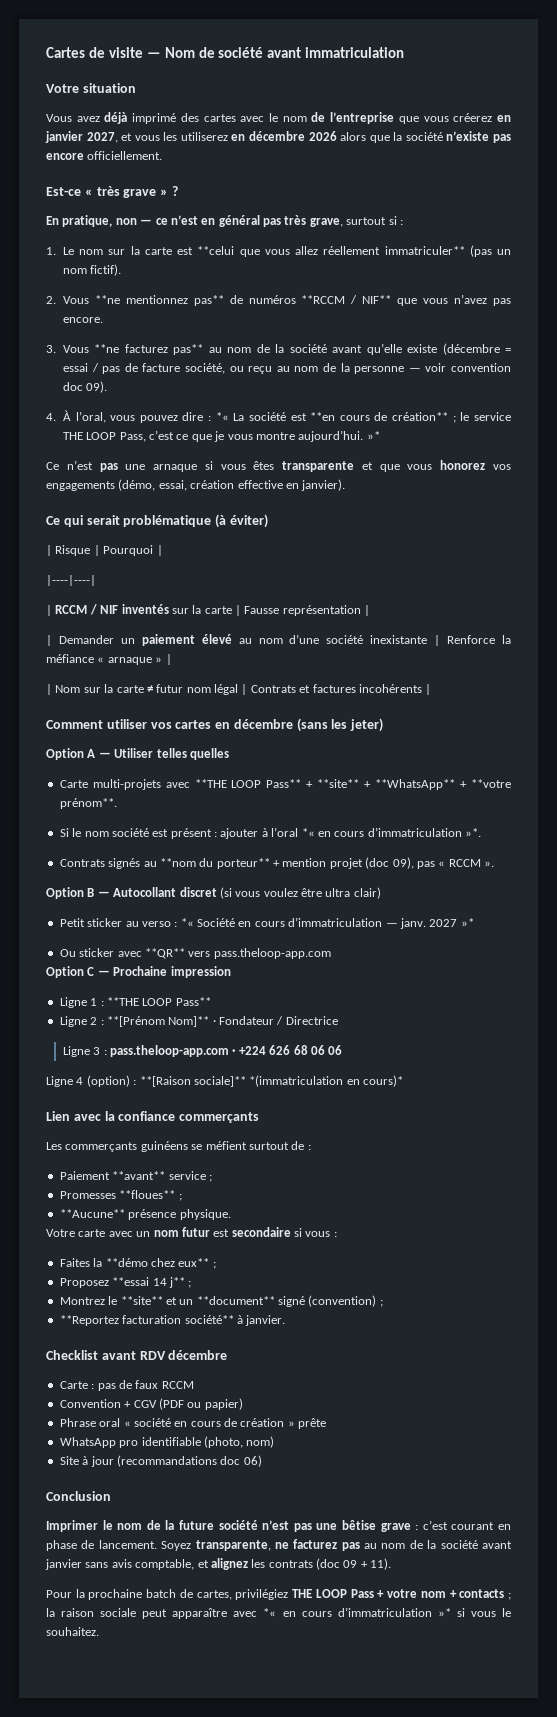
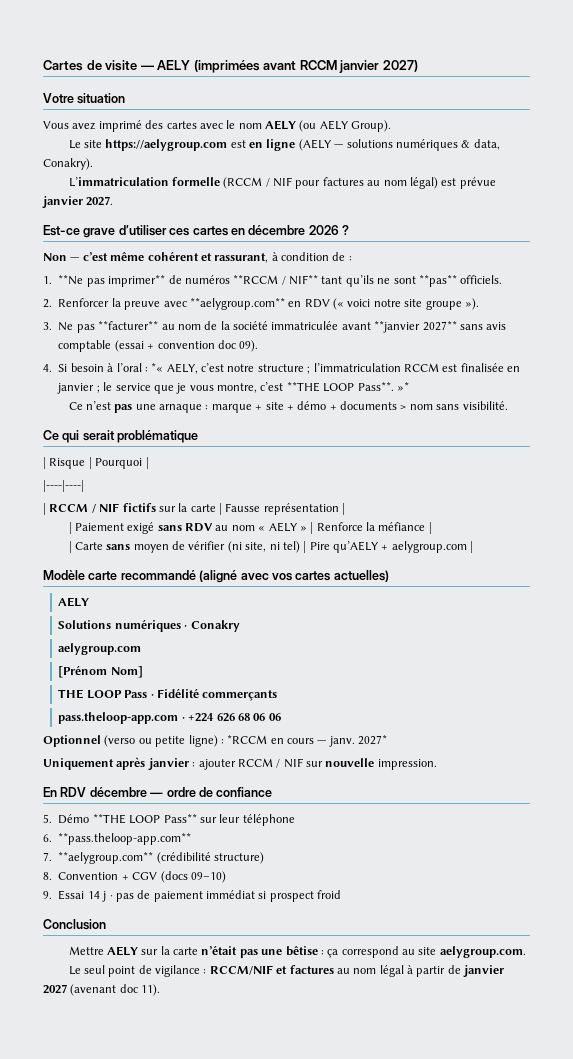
- Cartes de visite — Nom de société avant immatriculation
+ Cartes de visite — AELY (imprimées avant RCCM janvier 2027)
- Vous avez déjà imprimé des cartes avec le nom de l’entreprise que vous créerez en janvier 2027, et vous les utiliserez en décembre 2026 alors que la société n’existe pas encore officiellement.
- Est-ce « très grave » ?
- En pratique, non — ce n’est en général pas très grave, surtout si :
- 1. Le nom sur la carte est **celui que vous allez réellement immatriculer** (pas un nom fictif).
- 2. Vous **ne mentionnez pas** de numéros **RCCM / NIF** que vous n’avez pas encore.
- 3. Vous **ne facturez pas** au nom de la société avant qu’elle existe (décembre = essai / pas de facture société, ou reçu au nom de la personne — voir convention doc 09).
- 4. À l’oral, vous pouvez dire : *« La société est **en cours de création** ; le service THE LOOP Pass, c’est ce que je vous montre aujourd’hui. »*
+ Vous avez imprimé des cartes avec le nom AELY (ou AELY Group).
+ Le site https://aelygroup.com est en ligne (AELY — solutions numériques & data, Conakry).
+ L’immatriculation formelle (RCCM / NIF pour factures au nom légal) est prévue janvier 2027.
+ Est-ce grave d’utiliser ces cartes en décembre 2026 ?
+ Non — c’est même cohérent et rassurant, à condition de :
+ 1. **Ne pas imprimer** de numéros **RCCM / NIF** tant qu’ils ne sont **pas** officiels.
+ 2. Renforcer la preuve avec **aelygroup.com** en RDV (« voici notre site groupe »).
+ 3. Ne pas **facturer** au nom de la société immatriculée avant **janvier 2027** sans avis comptable (essai + convention doc 09).
+ 4. Si besoin à l’oral : *« AELY, c’est notre structure ; l’immatriculation RCCM est finalisée en janvier ; le service que je vous montre, c’est **THE LOOP Pass**. »*
- Ce n’est pas une arnaque si vous êtes transparente et que vous honorez vos engagements (démo, essai, création effective en janvier).
+ Ce n’est pas une arnaque : marque + site + démo + documents > nom sans visibilité.
- Ce qui serait problématique (à éviter)
+ Ce qui serait problématique
- | RCCM / NIF inventés sur la carte | Fausse représentation |
+ | RCCM / NIF fictifs sur la carte | Fausse représentation |
- | Demander un paiement élevé au nom d’une société inexistante | Renforce la méfiance « arnaque » |
- | Nom sur la carte ≠ futur nom légal | Contrats et factures incohérents |
- Comment utiliser vos cartes en décembre (sans les jeter)
- Option A — Utiliser telles quelles
- Carte multi-projets avec **THE LOOP Pass** + **site** + **WhatsApp** + **votre prénom**.
- Si le nom société est présent : ajouter à l’oral *« en cours d’immatriculation »*.
- Contrats signés au **nom du porteur** + mention projet (doc 09), pas « RCCM ».
- Option B — Autocollant discret (si vous voulez être ultra clair)
- Petit sticker au verso : *« Société en cours d’immatriculation — janv. 2027 »*
- Ou sticker avec **QR** vers pass.theloop-app.com
- Option C — Prochaine impression
- Ligne 1 : **THE LOOP Pass**
- Ligne 2 : **[Prénom Nom]** · Fondateur / Directrice
- Ligne 3 : pass.theloop-app.com · +224 626 68 06 06
+ | Paiement exigé sans RDV au nom « AELY » | Renforce la méfiance |
+ | Carte sans moyen de vérifier (ni site, ni tel) | Pire qu’AELY + aelygroup.com |
+ Modèle carte recommandé (aligné avec vos cartes actuelles)
+ AELY
+ Solutions numériques · Conakry
+ aelygroup.com
+ [Prénom Nom]
+ THE LOOP Pass · Fidélité commerçants
+ pass.theloop-app.com · +224 626 68 06 06
- Ligne 4 (option) : **[Raison sociale]** *(immatriculation en cours)*
- Lien avec la confiance commerçants
- Les commerçants guinéens se méfient surtout de :
- Paiement **avant** service ;
- Promesses **floues** ;
- **Aucune** présence physique.
- Votre carte avec un nom futur est secondaire si vous :
- Faites la **démo chez eux** ;
- Proposez **essai 14 j** ;
- Montrez le **site** et un **document** signé (convention) ;
- **Reportez facturation société** à janvier.
- Checklist avant RDV décembre
- Carte : pas de faux RCCM
- Convention + CGV (PDF ou papier)
- Phrase oral « société en cours de création » prête
- WhatsApp pro identifiable (photo, nom)
- Site à jour (recommandations doc 06)
+ Optionnel (verso ou petite ligne) : *RCCM en cours — janv. 2027*
+ Uniquement après janvier : ajouter RCCM / NIF sur nouvelle impression.
+ En RDV décembre — ordre de confiance
+ 5. Démo **THE LOOP Pass** sur leur téléphone
+ 6. **pass.theloop-app.com**
+ 7. **aelygroup.com** (crédibilité structure)
+ 8. Convention + CGV (docs 09–10)
+ 9. Essai 14 j · pas de paiement immédiat si prospect froid
  Conclusion
- Imprimer le nom de la future société n’est pas une bêtise grave : c’est courant en phase de lancement. Soyez transparente, ne facturez pas au nom de la société avant janvier sans avis comptable, et alignez les contrats (doc 09 + 11).
- Pour la prochaine batch de cartes, privilégiez THE LOOP Pass + votre nom + contacts ; la raison sociale peut apparaître avec *« en cours d’immatriculation »* si vous le souhaitez.
+ Mettre AELY sur la carte n’était pas une bêtise : ça correspond au site aelygroup.com.
+ Le seul point de vigilance : RCCM/NIF et factures au nom légal à partir de janvier 2027 (avenant doc 11).

